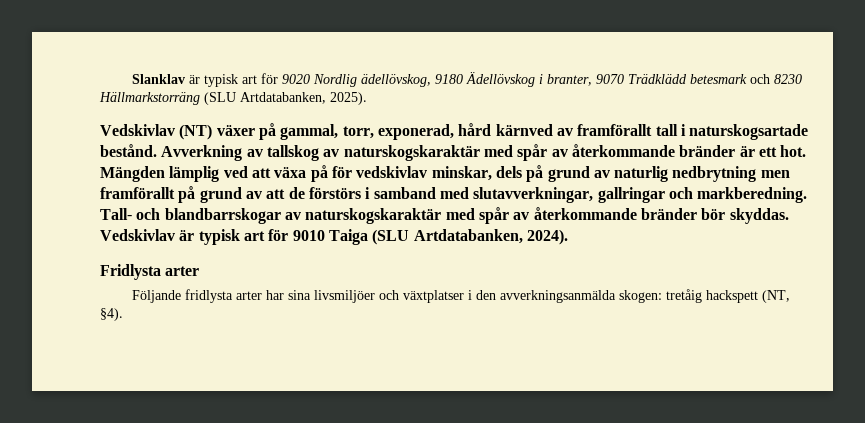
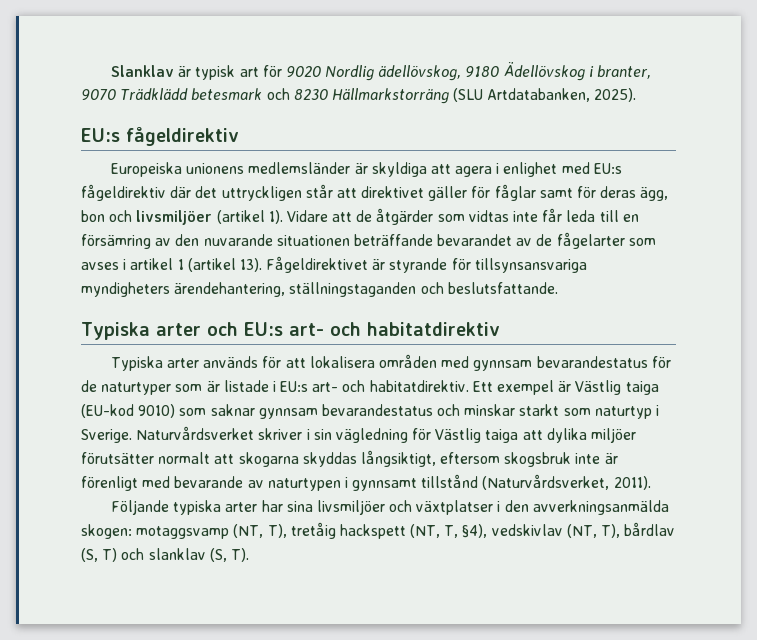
  Slanklav är typisk art för 9020 Nordlig ädellövskog, 9180 Ädellövskog i branter, 9070 Trädklädd betesmark och 8230 Hällmarkstorräng (SLU Artdatabanken, 2025).
- Vedskivlav (NT) växer på gammal, torr, exponerad, hård kärnved av framförallt tall i naturskogsartade bestånd. Avverkning av tallskog av naturskogskaraktär med spår av återkommande bränder är ett hot. Mängden lämplig ved att växa på för vedskivlav minskar, dels på grund av naturlig nedbrytning men framförallt på grund av att de förstörs i samband med slutavverkningar, gallringar och markberedning. Tall- och blandbarrskogar av naturskogskaraktär med spår av återkommande bränder bör skyddas. Vedskivlav är typisk art för 9010 Taiga (SLU Artdatabanken, 2024).
- Fridlysta arter
+ EU:s fågeldirektiv
+ Europeiska unionens medlemsländer är skyldiga att agera i enlighet med EU:s fågeldirektiv där det uttryckligen står att direktivet gäller för fåglar samt för deras ägg, bon och livsmiljöer (artikel 1). Vidare att de åtgärder som vidtas inte får leda till en försämring av den nuvarande situationen beträffande bevarandet av de fågelarter som avses i artikel 1 (artikel 13). Fågeldirektivet är styrande för tillsynsansvariga myndigheters ärendehantering, ställningstaganden och beslutsfattande.
+ Typiska arter och EU:s art- och habitatdirektiv
+ Typiska arter används för att lokalisera områden med gynnsam bevarandestatus för de naturtyper som är listade i EU:s art- och habitatdirektiv. Ett exempel är Västlig taiga (EU-kod 9010) som saknar gynnsam bevarandestatus och minskar starkt som naturtyp i Sverige. Naturvårdsverket skriver i sin vägledning för Västlig taiga att dylika miljöer förutsätter normalt att skogarna skyddas långsiktigt, eftersom skogsbruk inte är förenligt med bevarande av naturtypen i gynnsamt tillstånd (Naturvårdsverket, 2011).
- Följande fridlysta arter har sina livsmiljöer och växtplatser i den avverkningsanmälda skogen: tretåig hackspett (NT, §4).
+ Följande typiska arter har sina livsmiljöer och växtplatser i den avverkningsanmälda skogen: motaggsvamp (NT, T), tretåig hackspett (NT, T, §4), vedskivlav (NT, T), bårdlav (S, T) och slanklav (S, T).

